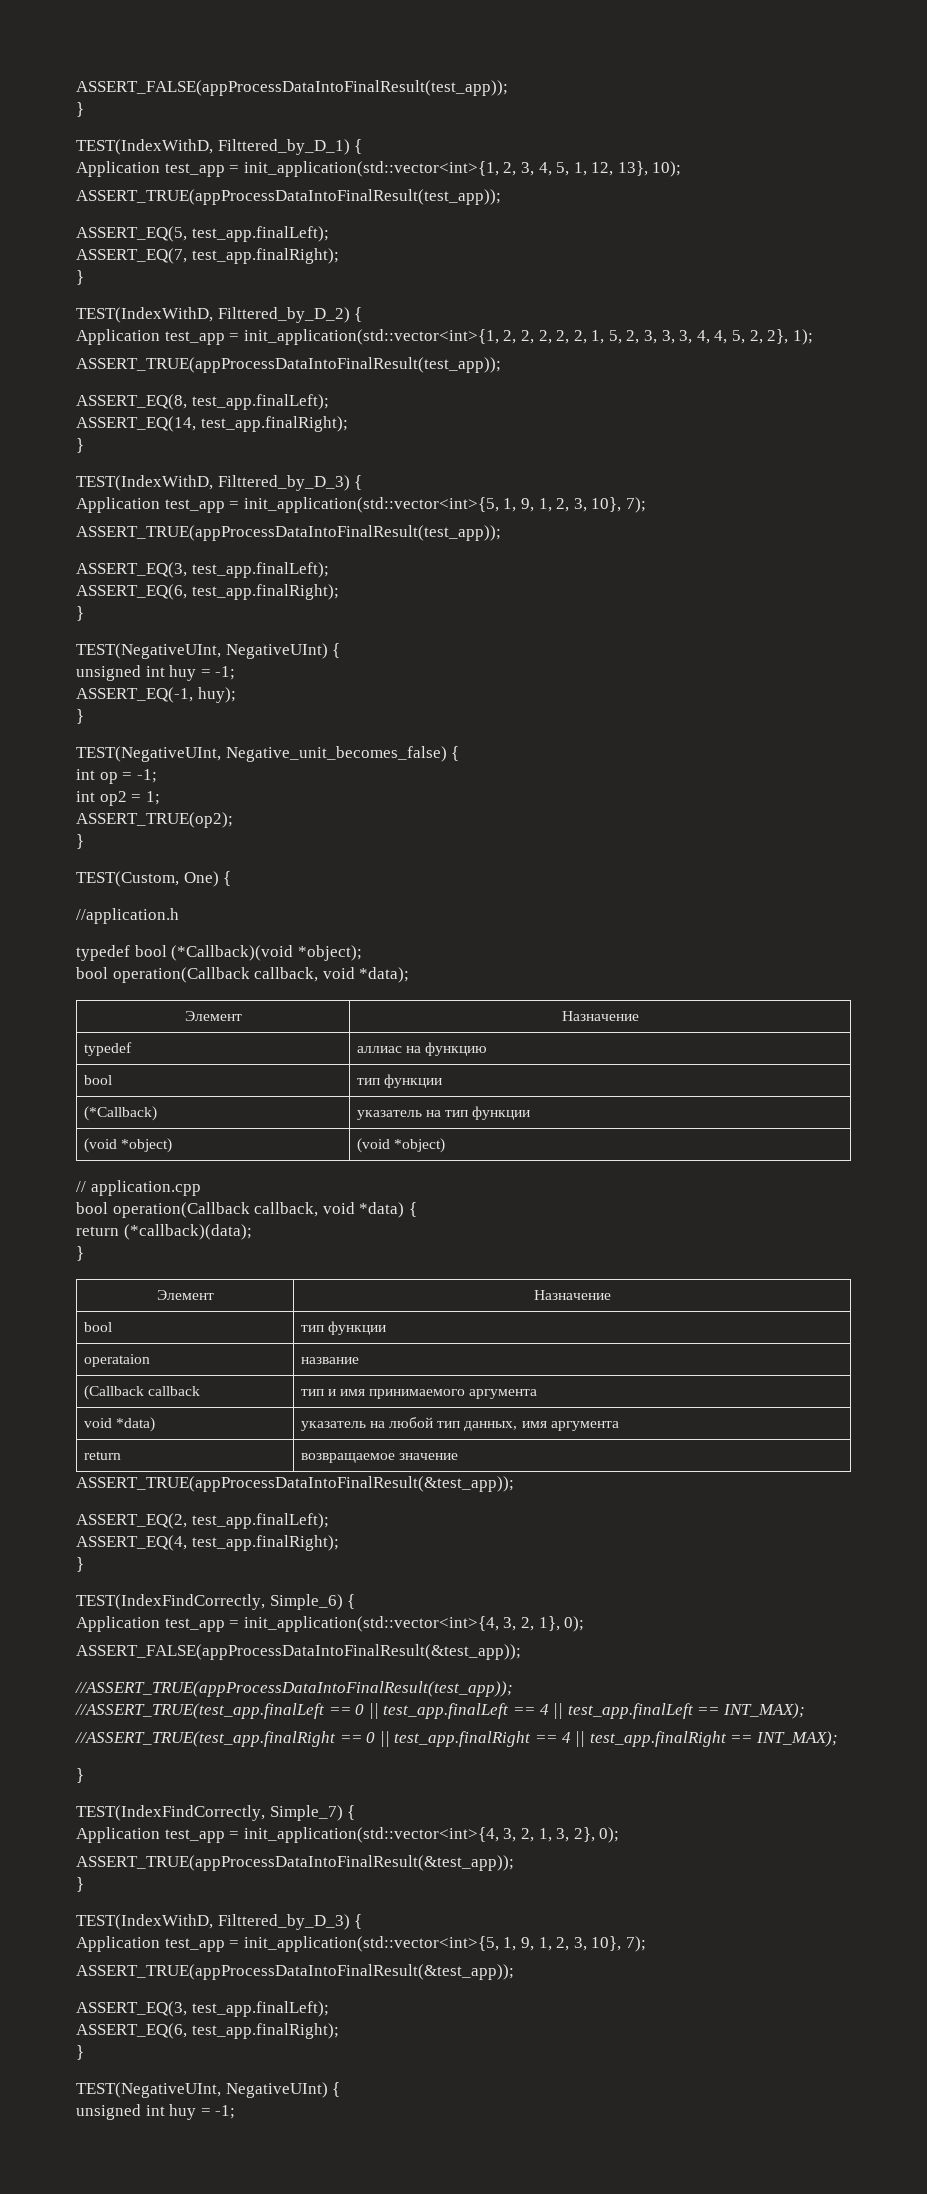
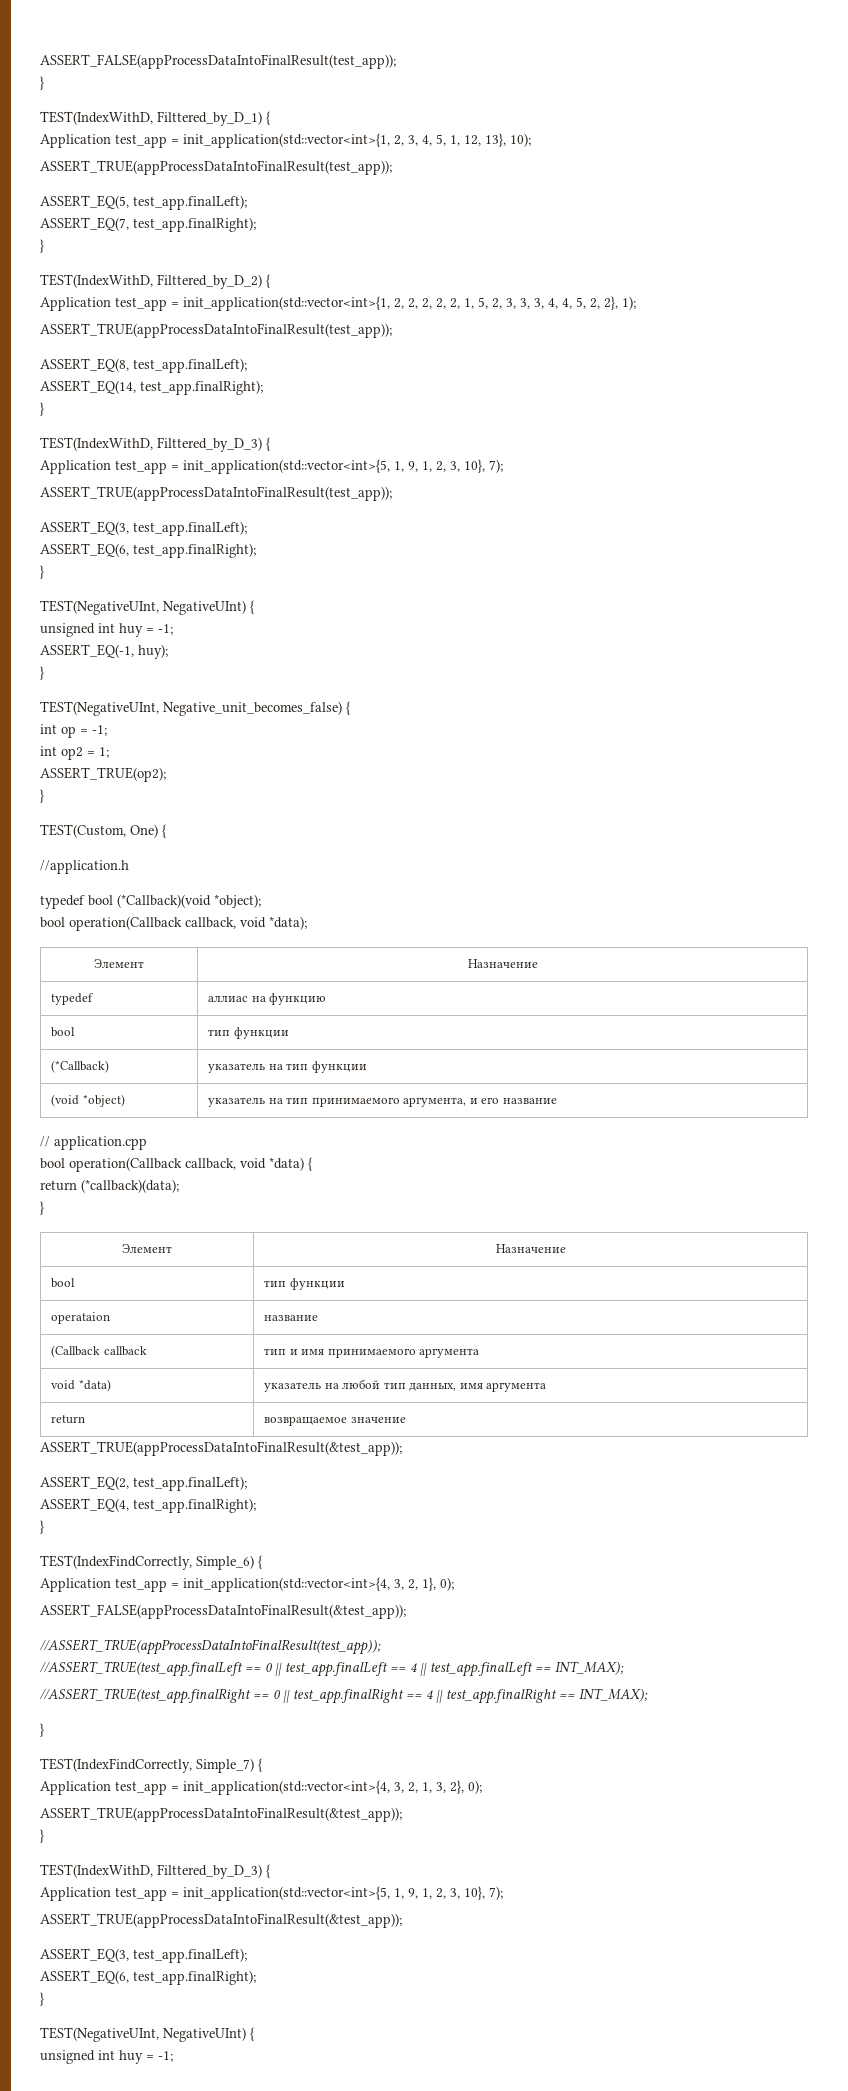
- (void *object) | (void *object)
+ (void *object) | указатель на тип принимаемого аргумента, и его название

